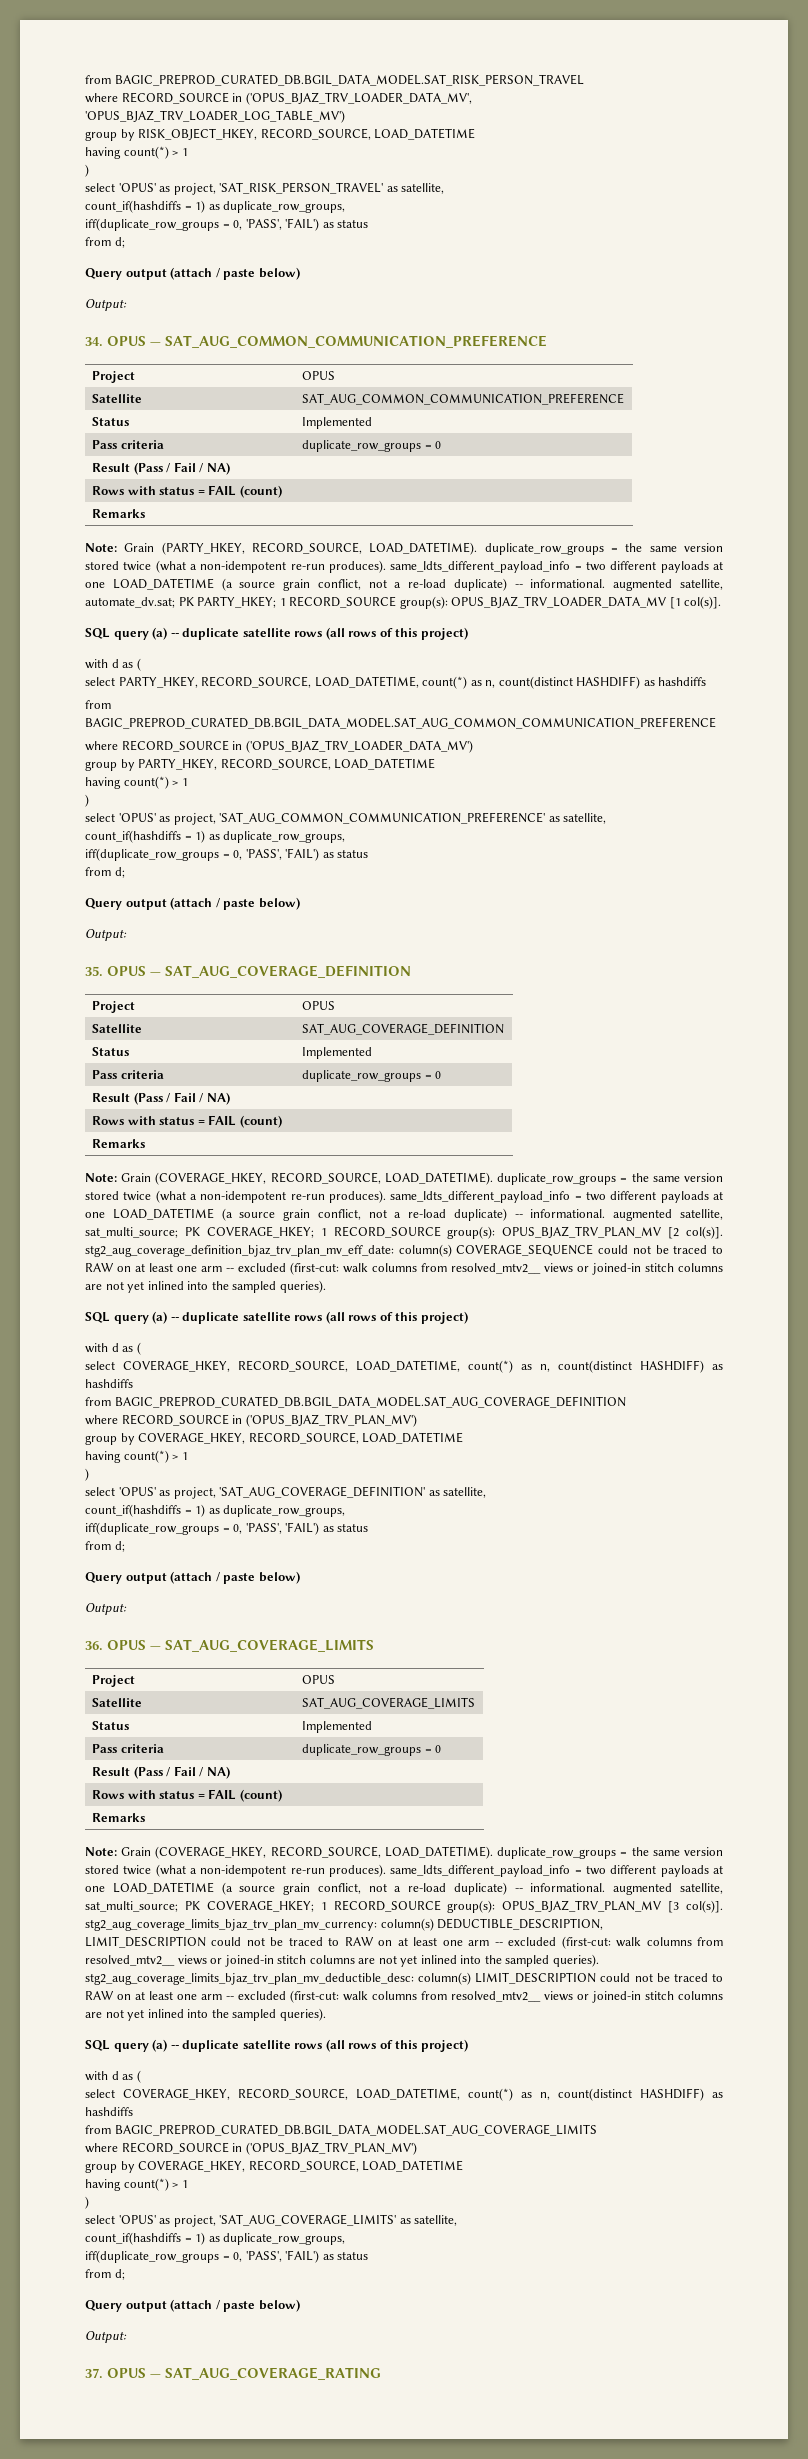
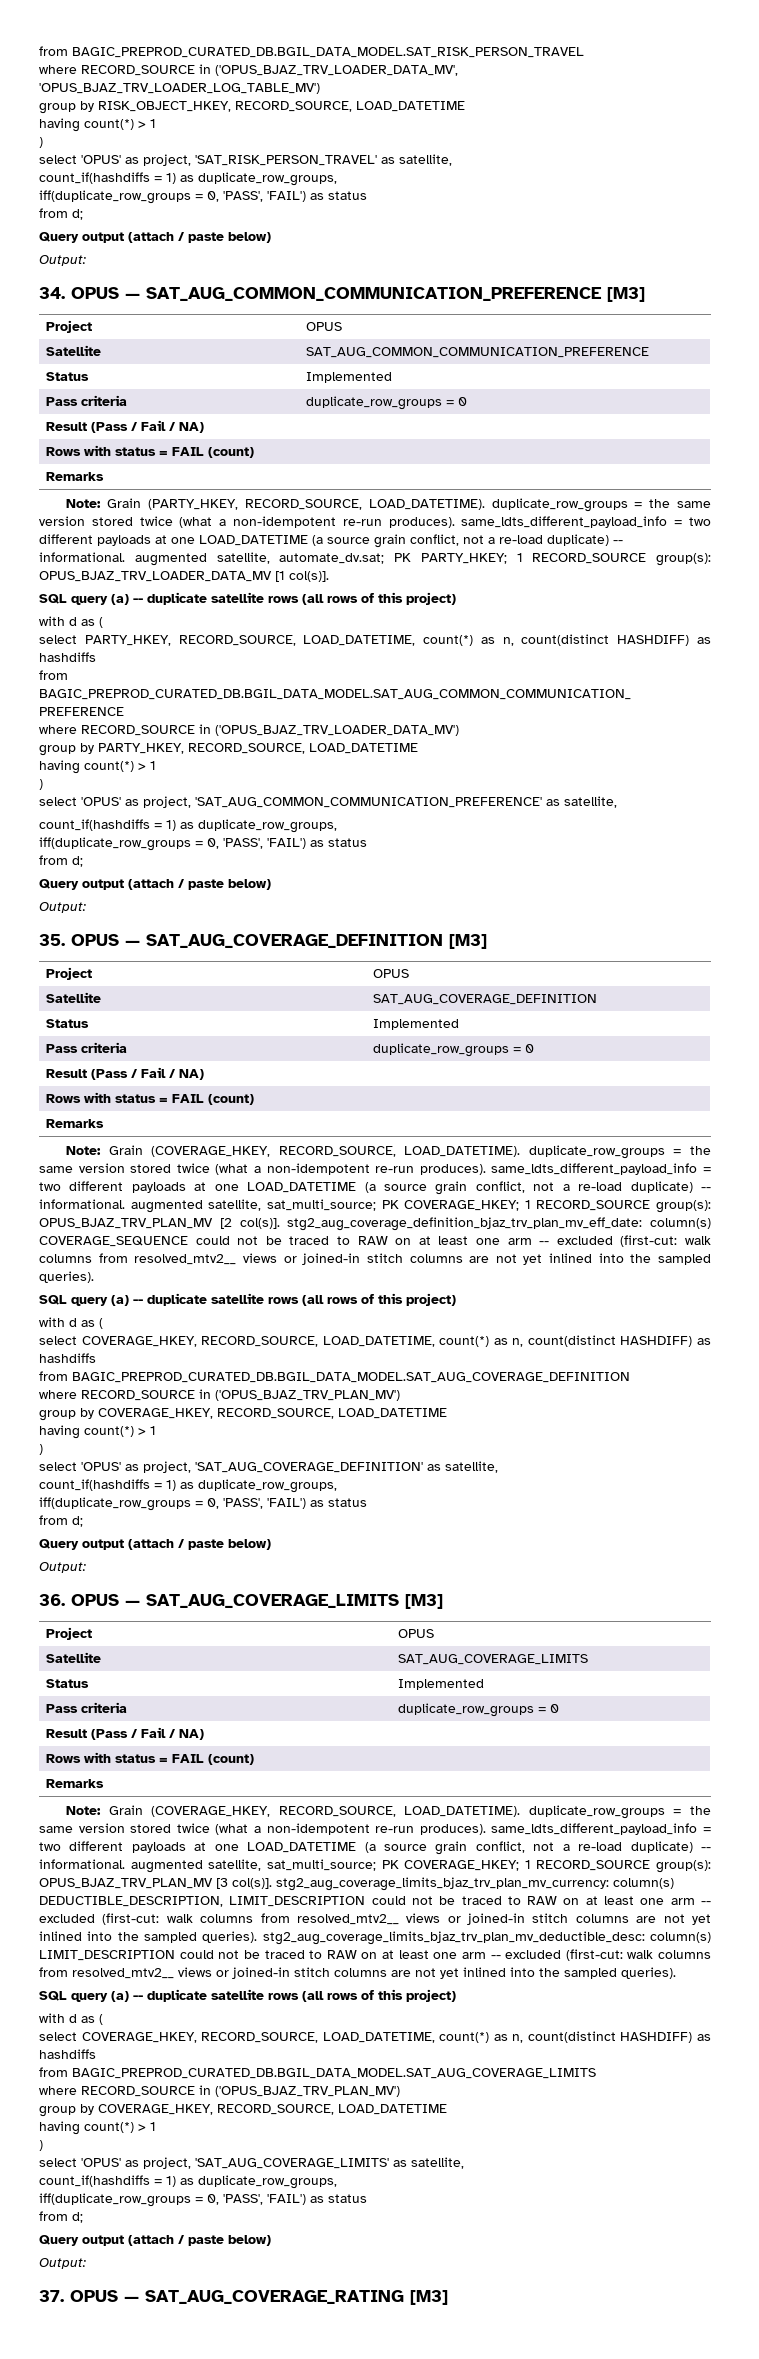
- 34. OPUS — SAT_AUG_COMMON_COMMUNICATION_PREFERENCE
+ 34. OPUS — SAT_AUG_COMMON_COMMUNICATION_PREFERENCE [M3]
- 35. OPUS — SAT_AUG_COVERAGE_DEFINITION
+ 35. OPUS — SAT_AUG_COVERAGE_DEFINITION [M3]
- 36. OPUS — SAT_AUG_COVERAGE_LIMITS
+ 36. OPUS — SAT_AUG_COVERAGE_LIMITS [M3]
- 37. OPUS — SAT_AUG_COVERAGE_RATING
+ 37. OPUS — SAT_AUG_COVERAGE_RATING [M3]

